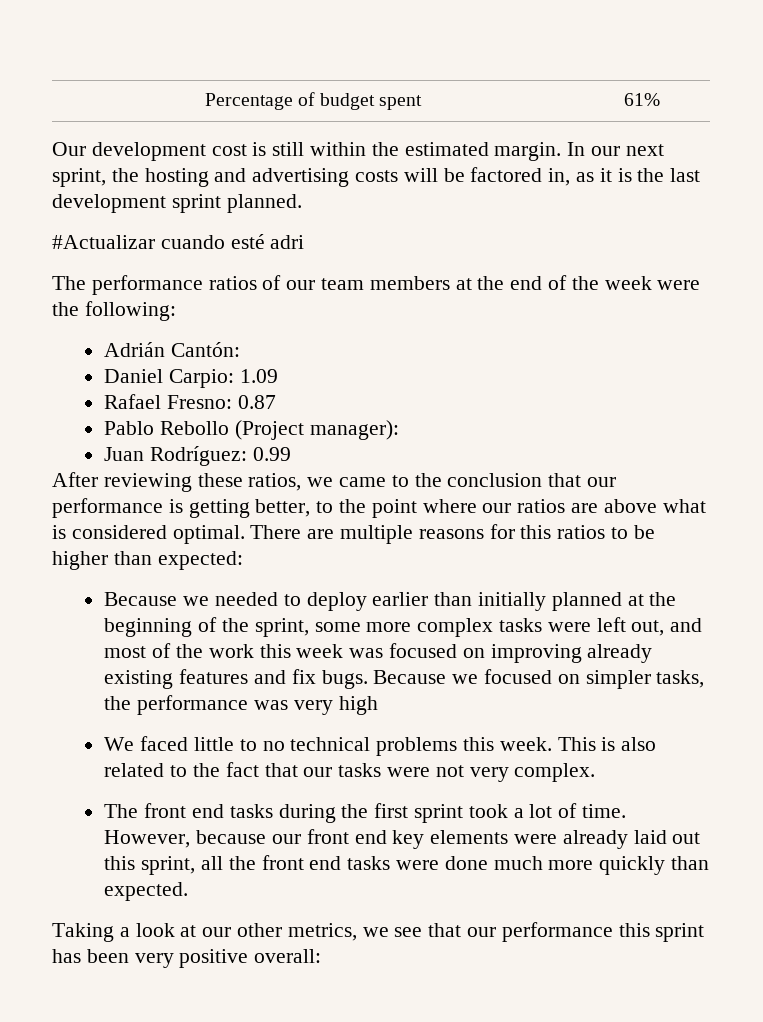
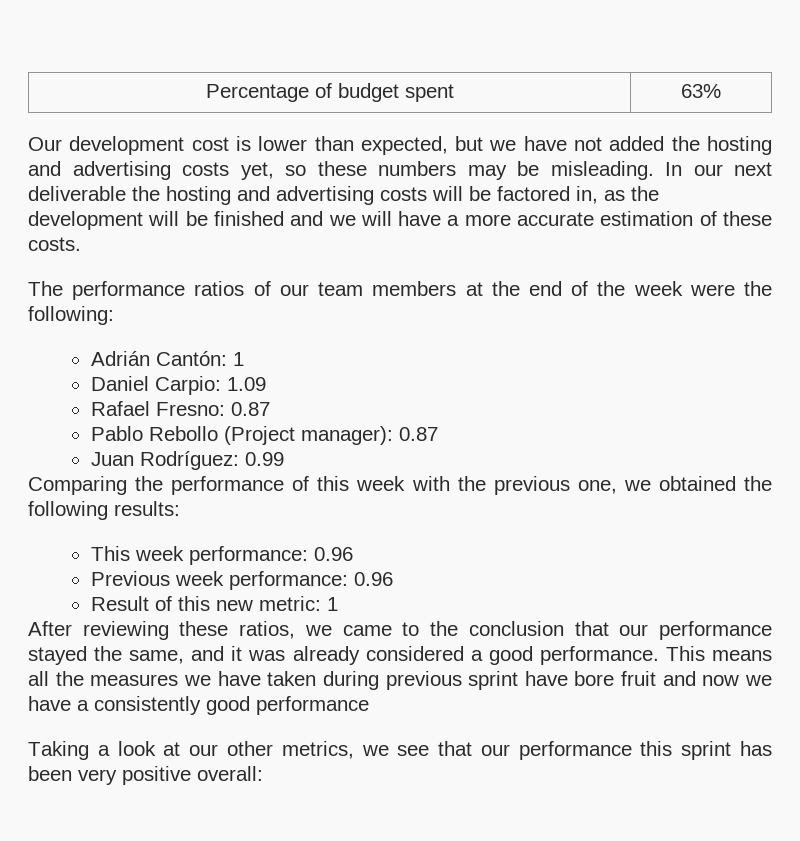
- Percentage of budget spent | 61%
+ Percentage of budget spent | 63%
- Our development cost is still within the estimated margin.
+ Our development cost is lower than expected, but we have not added the hosting and advertising costs yet, so these numbers may be misleading.
- In our next sprint, the hosting and advertising costs will be factored in, as it is the last development sprint planned.
- #Actualizar cuando esté adri
+ In our next deliverable the hosting and advertising costs will be factored in, as the development will be finished and we will have a more accurate estimation of these costs.
- Adrián Cantón:
+ Adrián Cantón: 1
- Pablo Rebollo (Project manager):
+ Pablo Rebollo (Project manager): 0.87
+ Comparing the performance of this week with the previous one, we obtained the following results:
+ This week performance: 0.96
+ Previous week performance: 0.96
+ Result of this new metric: 1
- After reviewing these ratios, we came to the conclusion that our performance is getting better, to the point where our ratios are above what is considered optimal. There are multiple reasons for this ratios to be higher than expected:
- Because we needed to deploy earlier than initially planned at the beginning of the sprint, some more complex tasks were left out, and most of the work this week was focused on improving already existing features and fix bugs. Because we focused on simpler tasks, the performance was very high
- We faced little to no technical problems this week. This is also related to the fact that our tasks were not very complex.
- The front end tasks during the first sprint took a lot of time. However, because our front end key elements were already laid out this sprint, all the front end tasks were done much more quickly than expected.
+ After reviewing these ratios, we came to the conclusion that our performance stayed the same, and it was already considered a good performance. This means all the measures we have taken during previous sprint have bore fruit and now we have a consistently good performance

